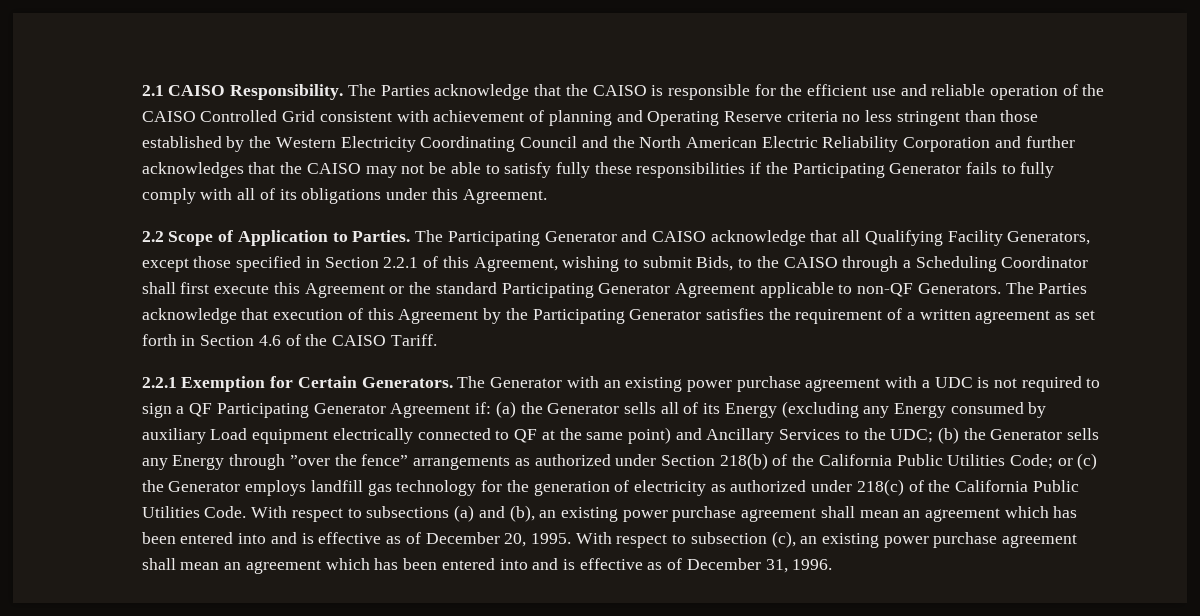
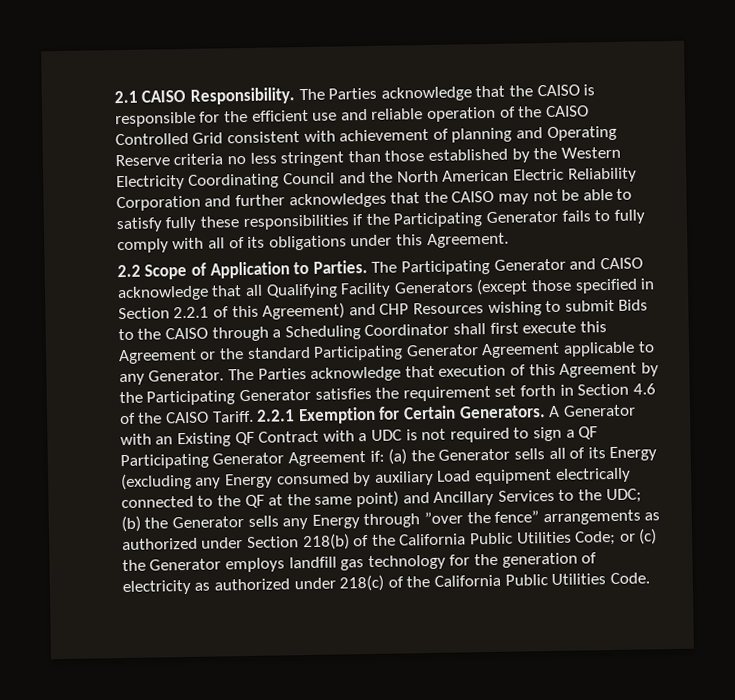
- The Participating Generator and CAISO acknowledge that all Qualifying Facility Generators, except those specified in Section 2.2.1 of this Agreement, wishing to submit Bids, to the CAISO through a Scheduling Coordinator shall first execute this Agreement or the standard Participating Generator Agreement applicable to non-QF Generators.
+ The Participating Generator and CAISO acknowledge that all Qualifying Facility Generators (except those specified in Section 2.2.1 of this Agreement) and CHP Resources wishing to submit Bids to the CAISO through a Scheduling Coordinator shall first execute this Agreement or the standard Participating Generator Agreement applicable to any Generator.
- The Parties acknowledge that execution of this Agreement by the Participating Generator satisfies the requirement of a written agreement as set forth in Section 4.6 of the CAISO Tariff.
- 2.2.1 Exemption for Certain Generators.
+ The Parties acknowledge that execution of this Agreement by the Participating Generator satisfies the requirement set forth in Section 4.6 of the CAISO Tariff. 2.2.1 Exemption for Certain Generators.
- The Generator with an existing power purchase agreement with a UDC is not required to sign a QF Participating Generator Agreement if:
+ A Generator with an Existing QF Contract with a UDC is not required to sign a QF Participating Generator Agreement if:
- (a) the Generator sells all of its Energy (excluding any Energy consumed by auxiliary Load equipment electrically connected to QF at the same point) and Ancillary Services to the UDC;
+ (a) the Generator sells all of its Energy (excluding any Energy consumed by auxiliary Load equipment electrically connected to the QF at the same point) and Ancillary Services to the UDC;
- With respect to subsections (a) and (b), an existing power purchase agreement shall mean an agreement which has been entered into and is effective as of December 20, 1995. With respect to subsection (c), an existing power purchase agreement shall mean an agreement which has been entered into and is effective as of December 31, 1996.

